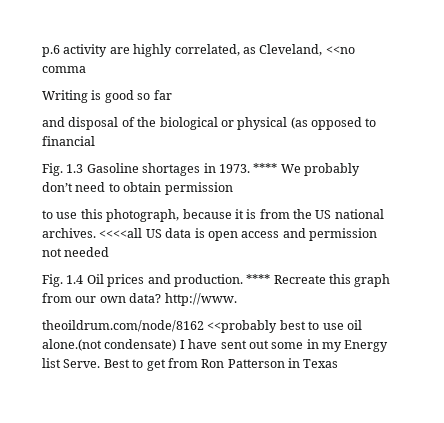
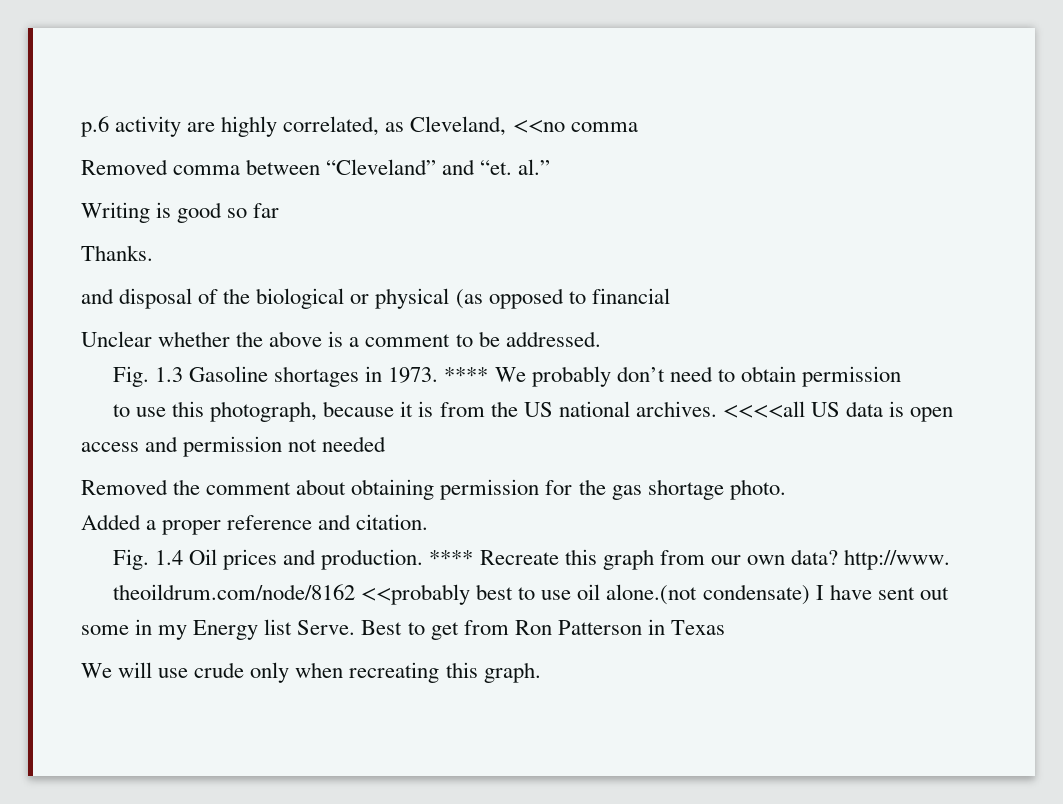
+ Removed comma between “Cleveland” and “et. al.”
+ Thanks.
+ Unclear whether the above is a comment to be addressed.
+ Removed the comment about obtaining permission for the gas shortage photo.
+ Added a proper reference and citation.
+ We will use crude only when recreating this graph.

